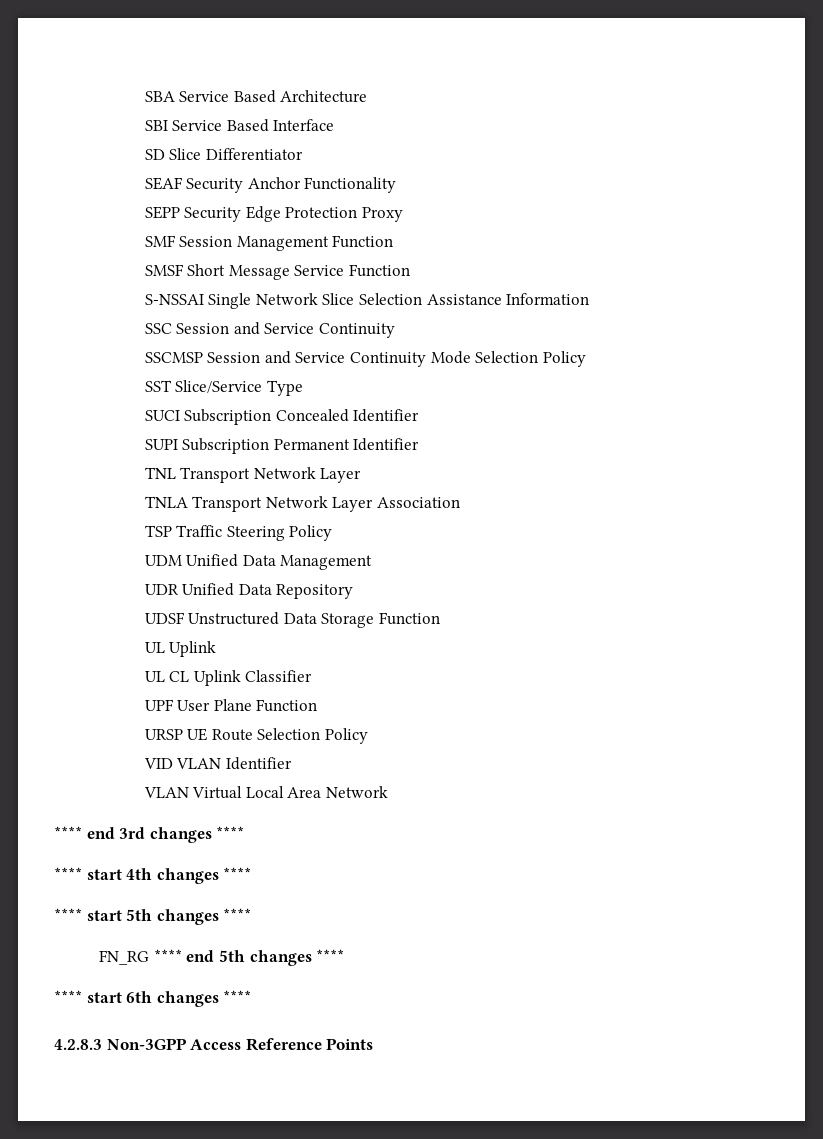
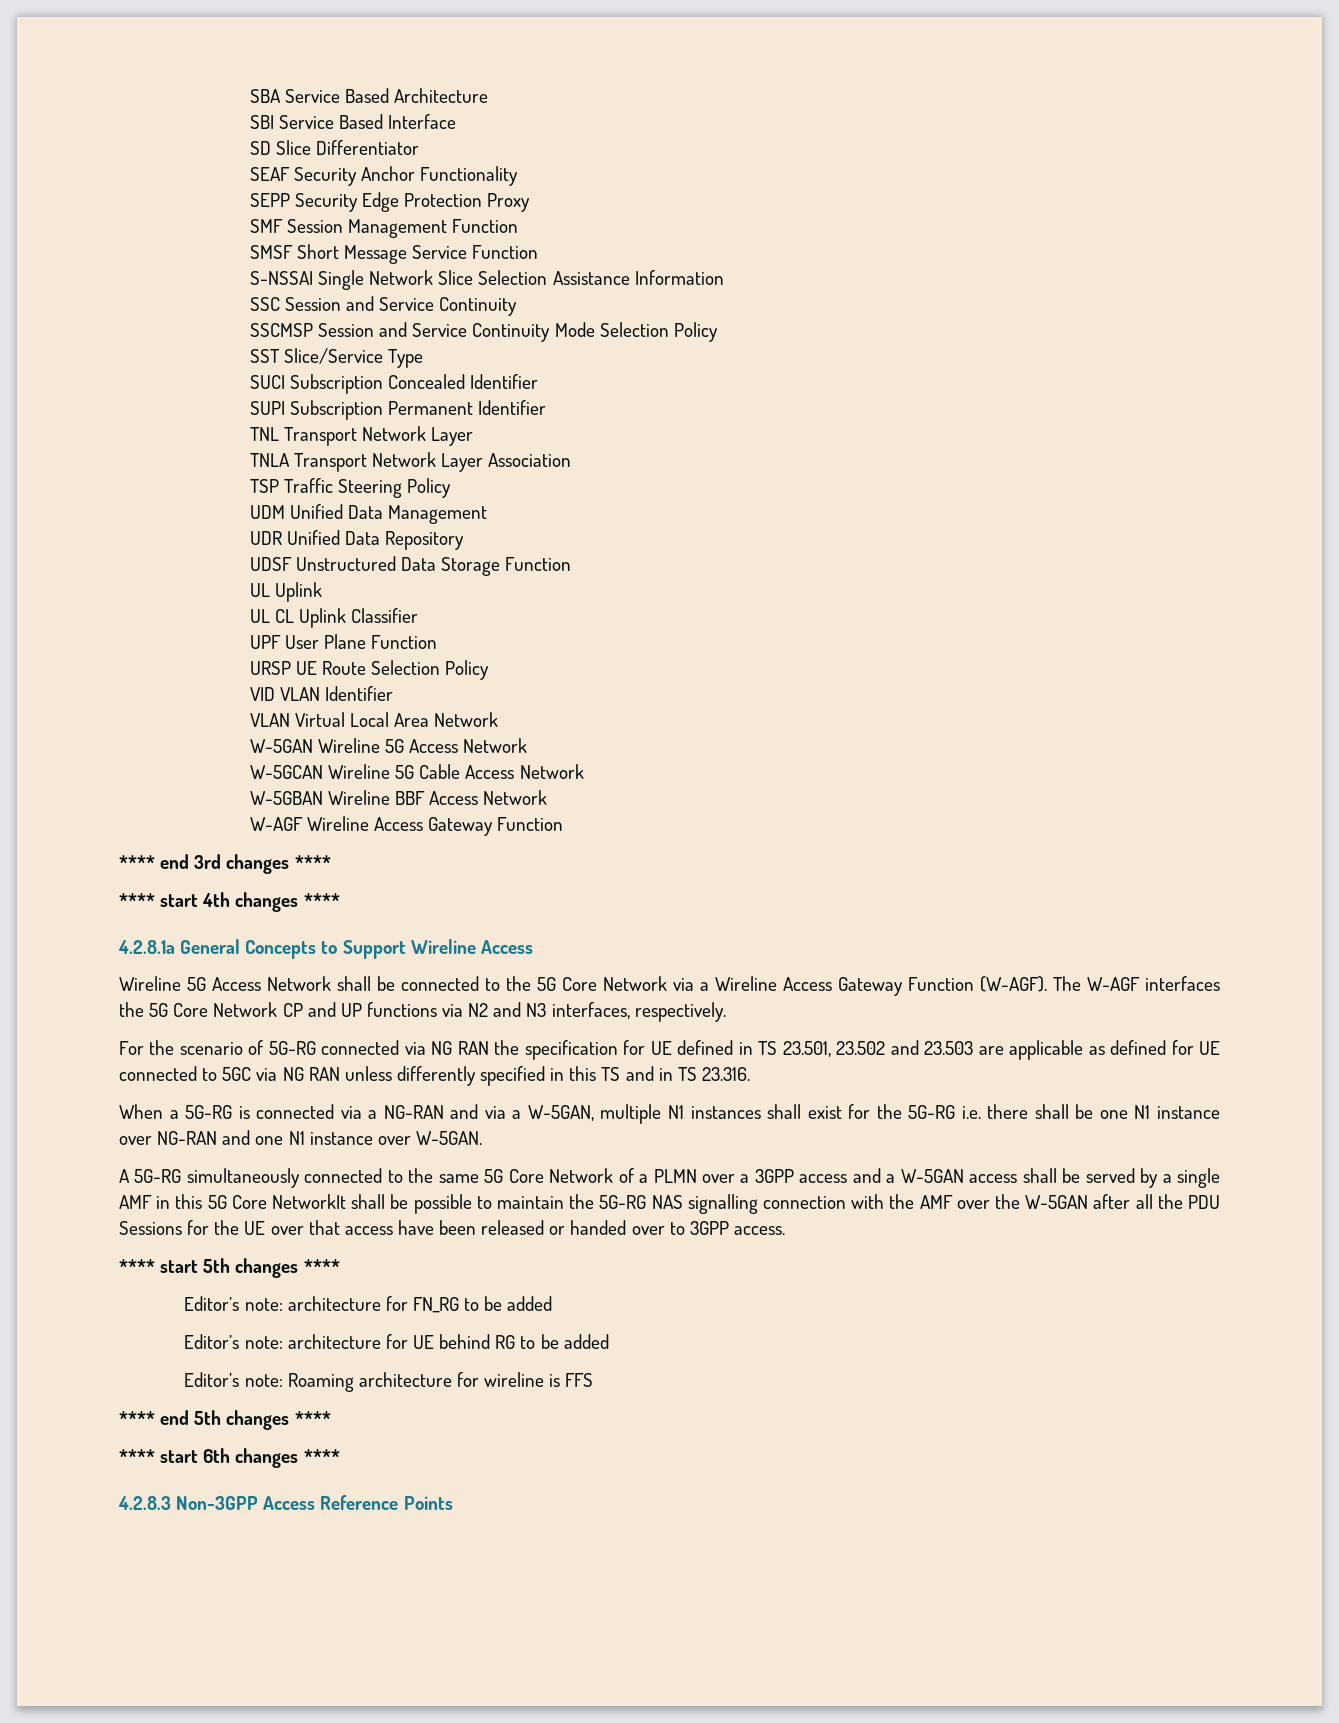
+ W-5GAN Wireline 5G Access Network
+ W-5GCAN Wireline 5G Cable Access Network
+ W-5GBAN Wireline BBF Access Network
+ W-AGF Wireline Access Gateway Function
+ 4.2.8.1a General Concepts to Support Wireline Access
+ Wireline 5G Access Network shall be connected to the 5G Core Network via a Wireline Access Gateway Function (W-AGF). The W-AGF interfaces the 5G Core Network CP and UP functions via N2 and N3 interfaces, respectively.
+ For the scenario of 5G-RG connected via NG RAN the specification for UE defined in TS 23.501, 23.502 and 23.503 are applicable as defined for UE connected to 5GC via NG RAN unless differently specified in this TS and in TS 23.316.
+ When a 5G-RG is connected via a NG-RAN and via a W-5GAN, multiple N1 instances shall exist for the 5G-RG i.e. there shall be one N1 instance over NG-RAN and one N1 instance over W-5GAN.
+ A 5G-RG simultaneously connected to the same 5G Core Network of a PLMN over a 3GPP access and a W-5GAN access shall be served by a single AMF in this 5G Core NetworkIt shall be possible to maintain the 5G-RG NAS signalling connection with the AMF over the W-5GAN after all the PDU Sessions for the UE over that access have been released or handed over to 3GPP access.
- FN_RG **** end 5th changes ****
+ Editor’s note: architecture for FN_RG to be added
+ Editor’s note: architecture for UE behind RG to be added
+ Editor’s note: Roaming architecture for wireline is FFS
+ **** end 5th changes ****

